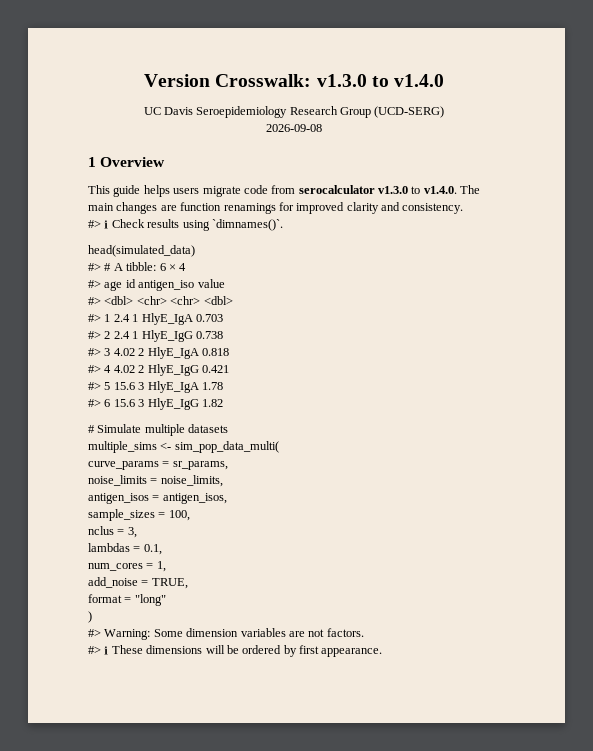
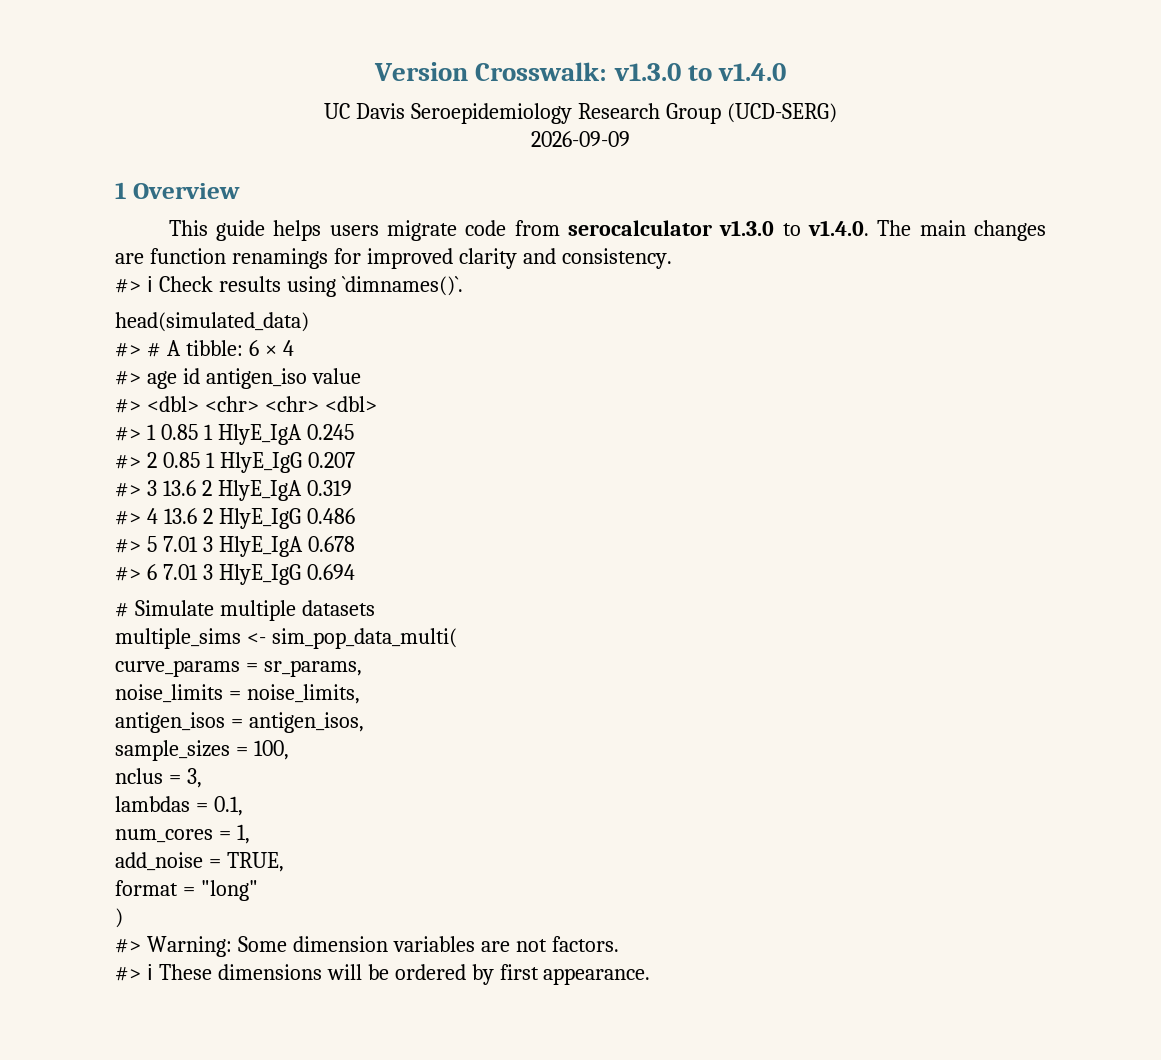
- 2026-09-08
+ 2026-09-09
- #> 1 2.4 1 HlyE_IgA 0.703
+ #> 1 0.85 1 HlyE_IgA 0.245
- #> 2 2.4 1 HlyE_IgG 0.738
+ #> 2 0.85 1 HlyE_IgG 0.207
- #> 3 4.02 2 HlyE_IgA 0.818
+ #> 3 13.6 2 HlyE_IgA 0.319
- #> 4 4.02 2 HlyE_IgG 0.421
+ #> 4 13.6 2 HlyE_IgG 0.486
- #> 5 15.6 3 HlyE_IgA 1.78
+ #> 5 7.01 3 HlyE_IgA 0.678
- #> 6 15.6 3 HlyE_IgG 1.82
+ #> 6 7.01 3 HlyE_IgG 0.694

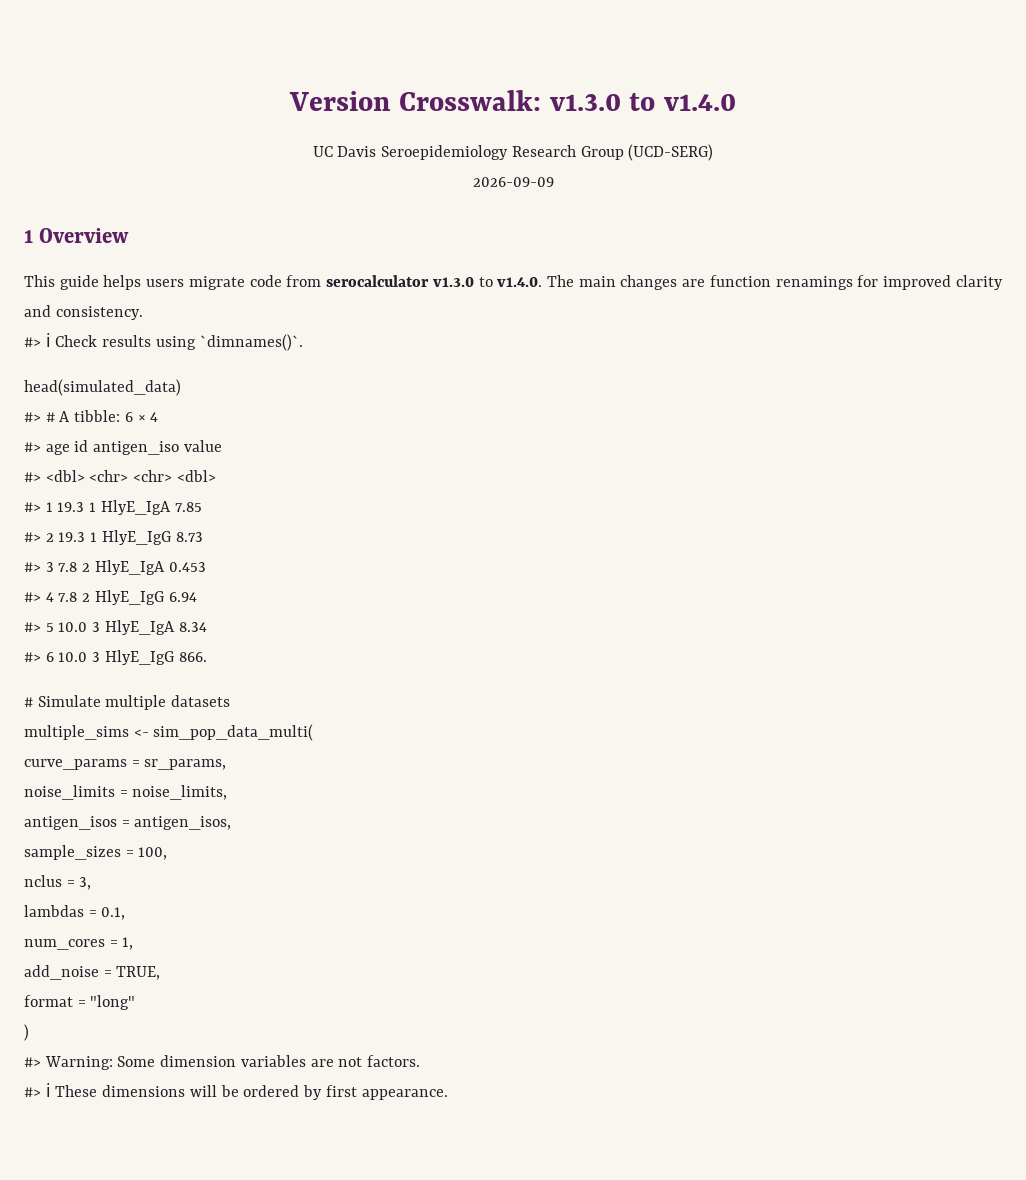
- #> 1 0.85 1 HlyE_IgA 0.245
+ #> 1 19.3 1 HlyE_IgA 7.85
- #> 2 0.85 1 HlyE_IgG 0.207
+ #> 2 19.3 1 HlyE_IgG 8.73
- #> 3 13.6 2 HlyE_IgA 0.319
+ #> 3 7.8 2 HlyE_IgA 0.453
- #> 4 13.6 2 HlyE_IgG 0.486
+ #> 4 7.8 2 HlyE_IgG 6.94
- #> 5 7.01 3 HlyE_IgA 0.678
+ #> 5 10.0 3 HlyE_IgA 8.34
- #> 6 7.01 3 HlyE_IgG 0.694
+ #> 6 10.0 3 HlyE_IgG 866.

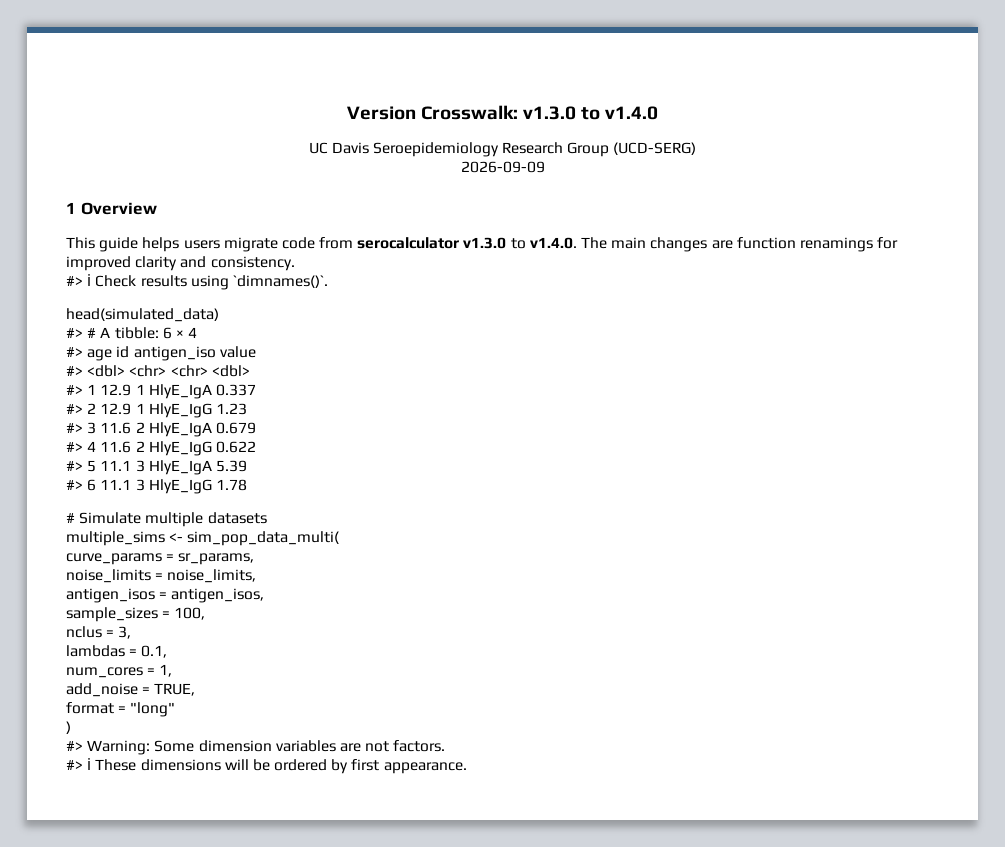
- #> 1 19.3 1 HlyE_IgA 7.85
+ #> 1 12.9 1 HlyE_IgA 0.337
- #> 2 19.3 1 HlyE_IgG 8.73
+ #> 2 12.9 1 HlyE_IgG 1.23
- #> 3 7.8 2 HlyE_IgA 0.453
+ #> 3 11.6 2 HlyE_IgA 0.679
- #> 4 7.8 2 HlyE_IgG 6.94
+ #> 4 11.6 2 HlyE_IgG 0.622
- #> 5 10.0 3 HlyE_IgA 8.34
+ #> 5 11.1 3 HlyE_IgA 5.39
- #> 6 10.0 3 HlyE_IgG 866.
+ #> 6 11.1 3 HlyE_IgG 1.78

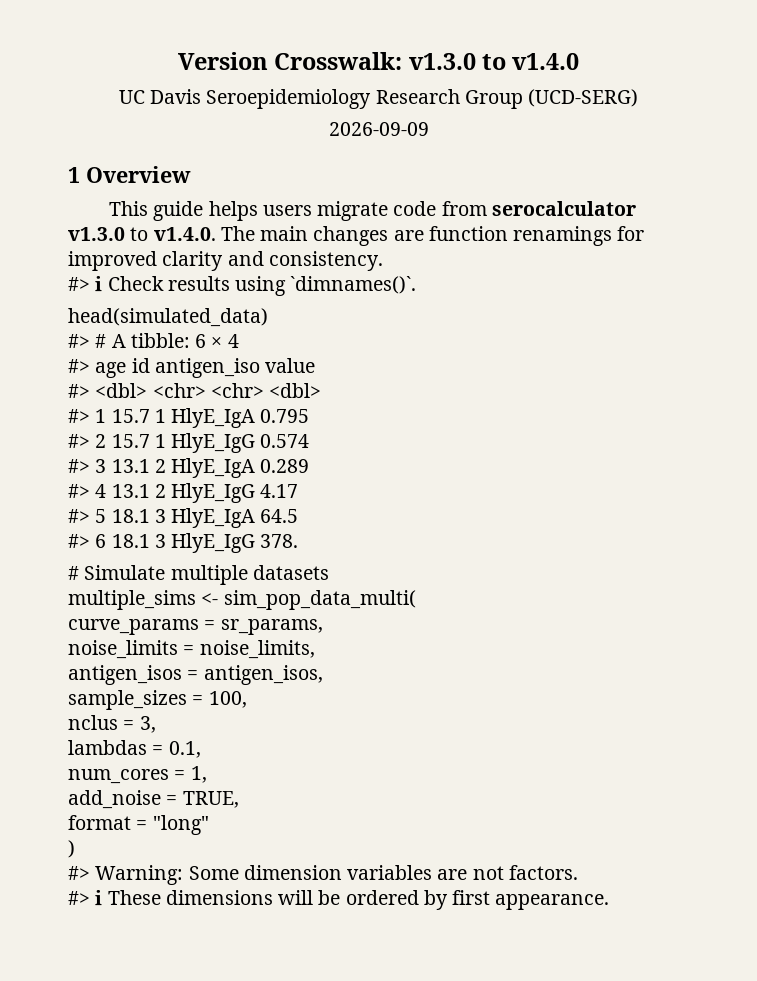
- #> 1 12.9 1 HlyE_IgA 0.337
+ #> 1 15.7 1 HlyE_IgA 0.795
- #> 2 12.9 1 HlyE_IgG 1.23
+ #> 2 15.7 1 HlyE_IgG 0.574
- #> 3 11.6 2 HlyE_IgA 0.679
+ #> 3 13.1 2 HlyE_IgA 0.289
- #> 4 11.6 2 HlyE_IgG 0.622
+ #> 4 13.1 2 HlyE_IgG 4.17
- #> 5 11.1 3 HlyE_IgA 5.39
+ #> 5 18.1 3 HlyE_IgA 64.5
- #> 6 11.1 3 HlyE_IgG 1.78
+ #> 6 18.1 3 HlyE_IgG 378.

